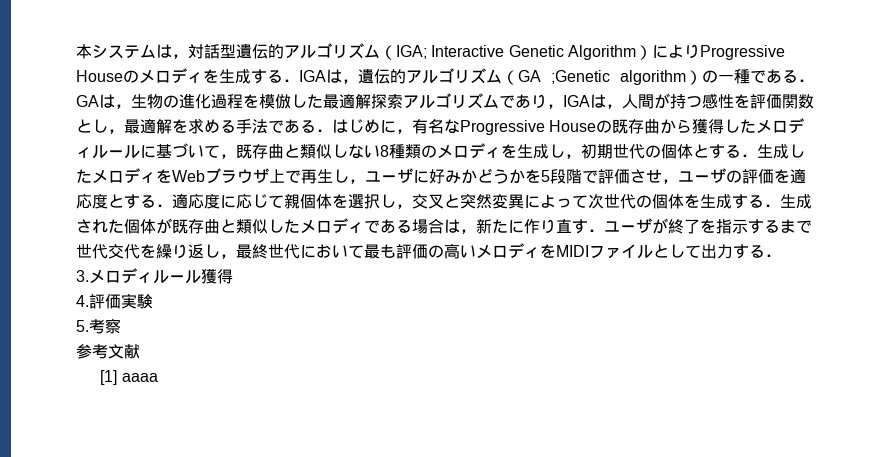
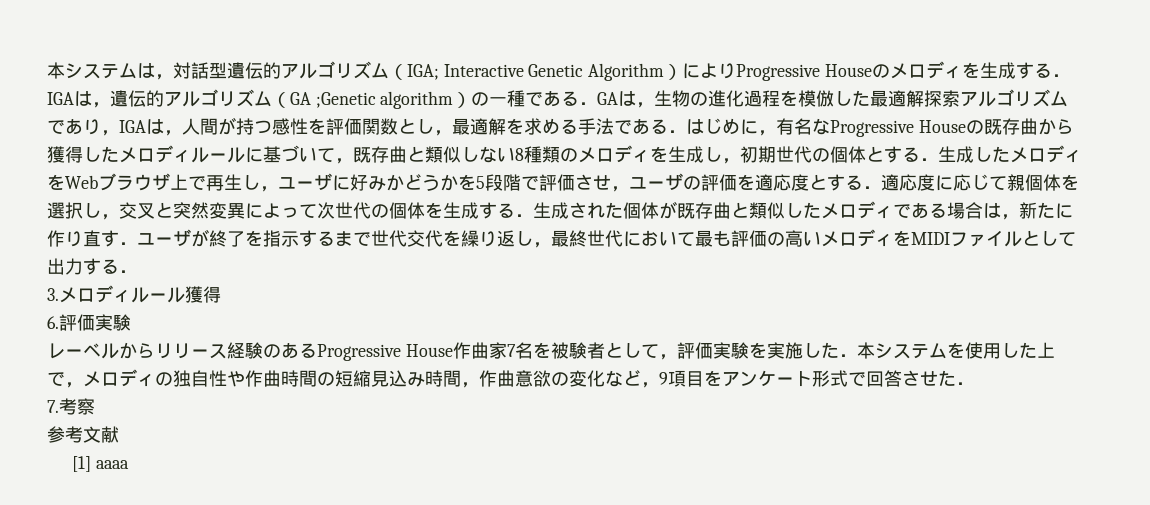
- 4.評価実験
+ 6.評価実験
- 5.考察
+ レーベルからリリース経験のあるProgressive House作曲家7名を被験者として，評価実験を実施した．本システムを使用した上で，メロディの独自性や作曲時間の短縮見込み時間，作曲意欲の変化など，9項目をアンケート形式で回答させた．
+ 7.考察

